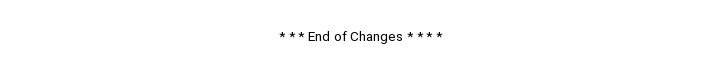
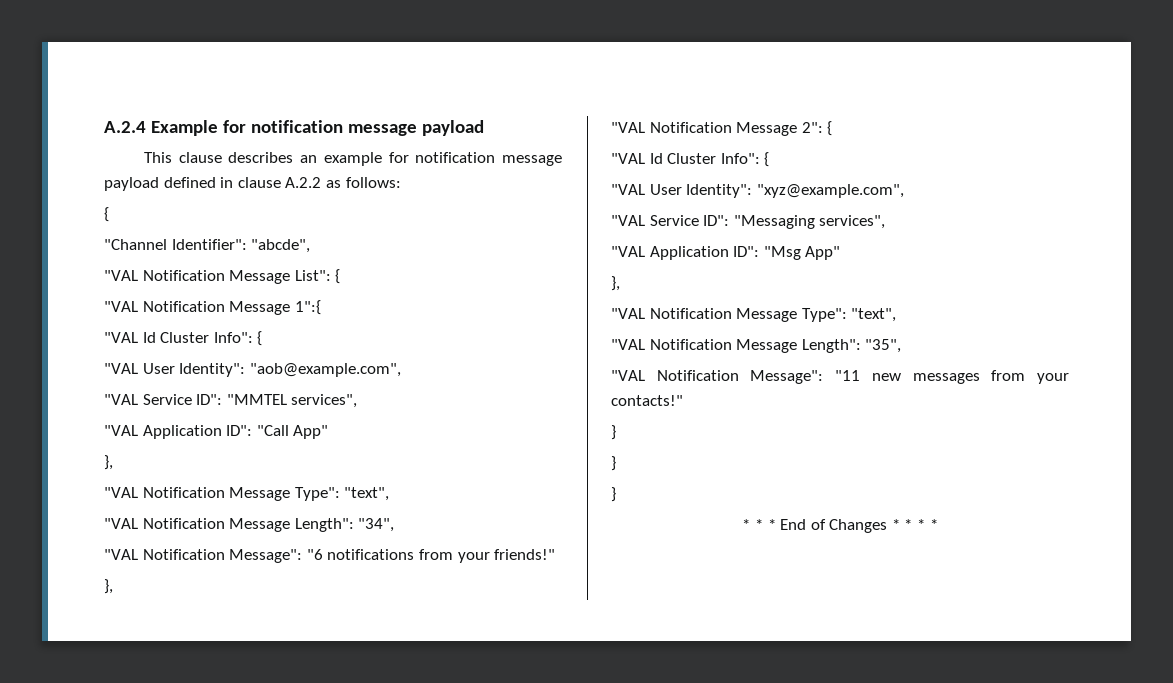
+ A.2.4 Example for notification message payload
+ This clause describes an example for notification message payload defined in clause A.2.2 as follows:
+ {
+ "Channel Identifier": "abcde",
+ "VAL Notification Message List": {
+ "VAL Notification Message 1":{
+ "VAL Id Cluster Info": {
+ "VAL User Identity": "aob@example.com",
+ "VAL Service ID": "MMTEL services",
+ "VAL Application ID": "Call App"
+ },
+ "VAL Notification Message Type": "text",
+ "VAL Notification Message Length": "34",
+ "VAL Notification Message": "6 notifications from your friends!"
+ },
+ "VAL Notification Message 2": {
+ "VAL Id Cluster Info": {
+ "VAL User Identity": "xyz@example.com",
+ "VAL Service ID": "Messaging services",
+ "VAL Application ID": "Msg App"
+ },
+ "VAL Notification Message Type": "text",
+ "VAL Notification Message Length": "35",
+ "VAL Notification Message": "11 new messages from your contacts!"
+ }
+ }
+ }

